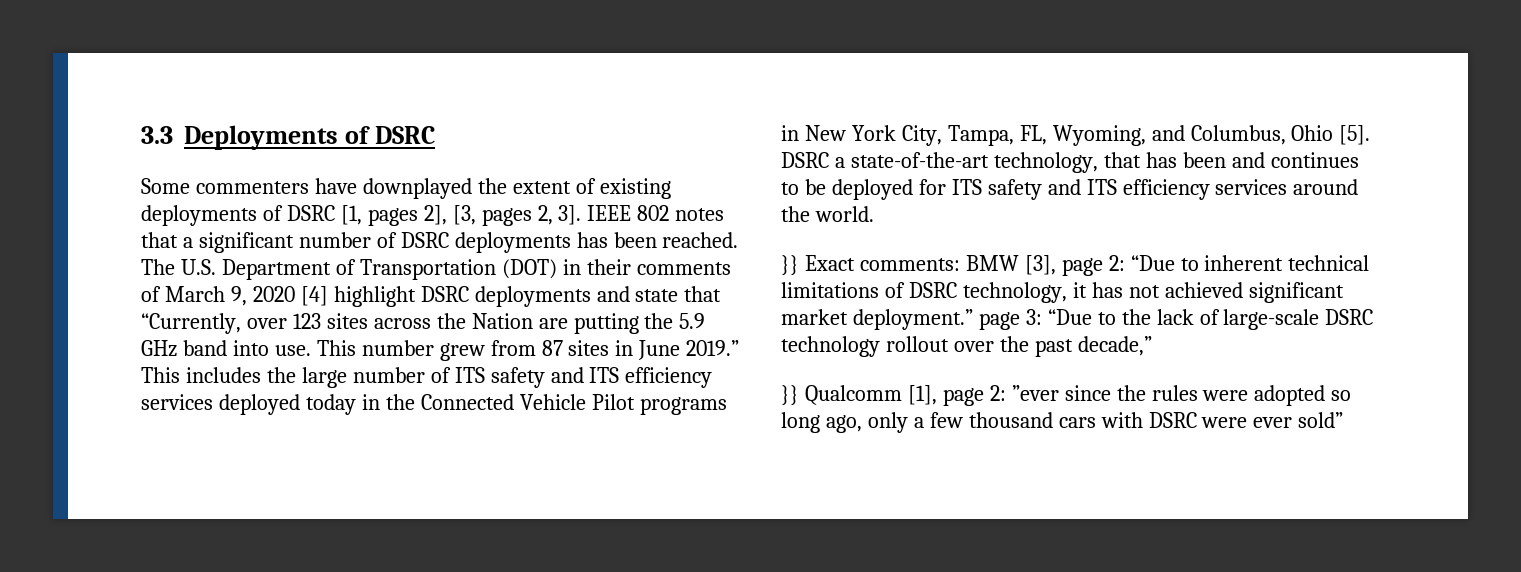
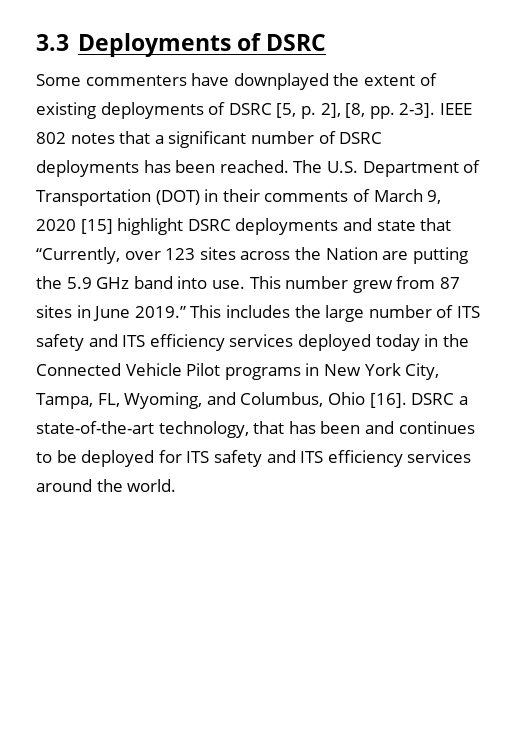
- Some commenters have downplayed the extent of existing deployments of DSRC [1, pages 2], [3, pages 2, 3].
+ Some commenters have downplayed the extent of existing deployments of DSRC [5, p. 2], [8, pp. 2-3].
- The U.S. Department of Transportation (DOT) in their comments of March 9, 2020 [4] highlight DSRC deployments and state that “Currently, over 123 sites across the Nation are putting the 5.9 GHz band into use.
+ The U.S. Department of Transportation (DOT) in their comments of March 9, 2020 [15] highlight DSRC deployments and state that “Currently, over 123 sites across the Nation are putting the 5.9 GHz band into use.
- This includes the large number of ITS safety and ITS efficiency services deployed today in the Connected Vehicle Pilot programs in New York City, Tampa, FL, Wyoming, and Columbus, Ohio [5].
+ This includes the large number of ITS safety and ITS efficiency services deployed today in the Connected Vehicle Pilot programs in New York City, Tampa, FL, Wyoming, and Columbus, Ohio [16].
- }} Exact comments: BMW [3], page 2: “Due to inherent technical limitations of DSRC technology, it has not achieved significant market deployment.” page 3: “Due to the lack of large-scale DSRC technology rollout over the past decade,”
- }} Qualcomm [1], page 2: ”ever since the rules were adopted so long ago, only a few thousand cars with DSRC were ever sold”

